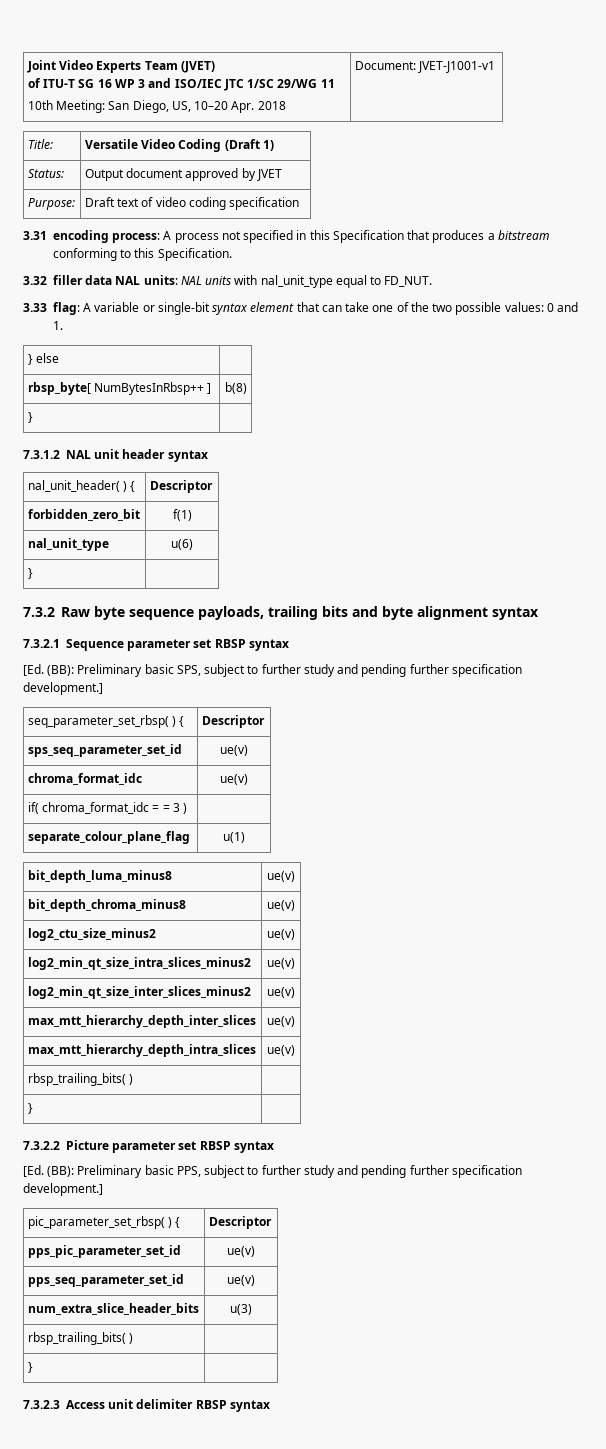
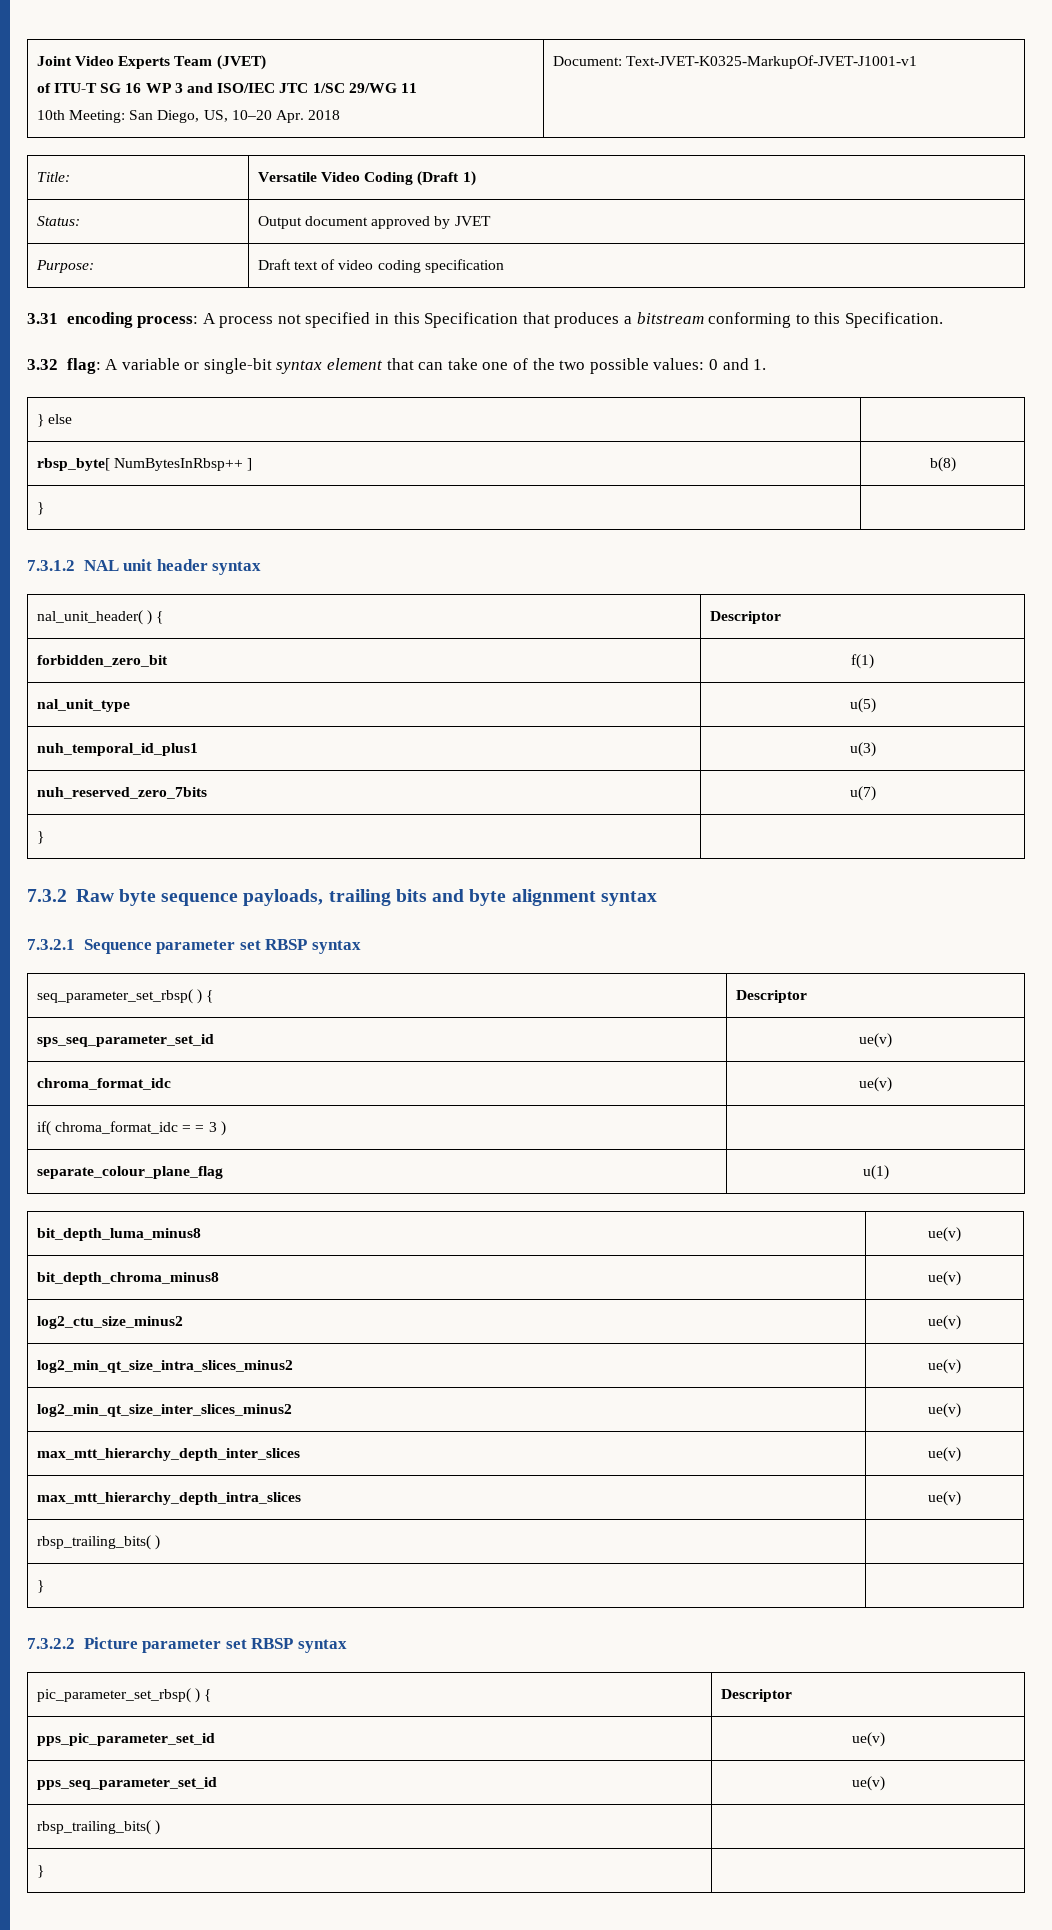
  Joint Video Experts Team (JVET)
  of ITU-T SG 16 WP 3 and ISO/IEC JTC 1/SC 29/WG 11
- 10th Meeting: San Diego, US, 10–20 Apr. 2018 | Document: JVET-J1001-v1
+ 10th Meeting: San Diego, US, 10–20 Apr. 2018 | Document: Text-JVET-K0325-MarkupOf-JVET-J1001-v1
- 3.32 filler data NAL units: NAL units with nal_unit_type equal to FD_NUT.
- 3.33 flag: A variable or single-bit syntax element that can take one of the two possible values: 0 and 1.
+ 3.32 flag: A variable or single-bit syntax element that can take one of the two possible values: 0 and 1.
- nal_unit_type | u(6)
+ nal_unit_type | u(5)
+ nuh_temporal_id_plus1 | u(3)
+ nuh_reserved_zero_7bits | u(7)
- [Ed. (BB): Preliminary basic SPS, subject to further study and pending further specification development.]
- [Ed. (BB): Preliminary basic PPS, subject to further study and pending further specification development.]
  pps_seq_parameter_set_id | ue(v)
- num_extra_slice_header_bits | u(3)
  rbsp_trailing_bits( ) |
  } |
- 7.3.2.3 Access unit delimiter RBSP syntax

